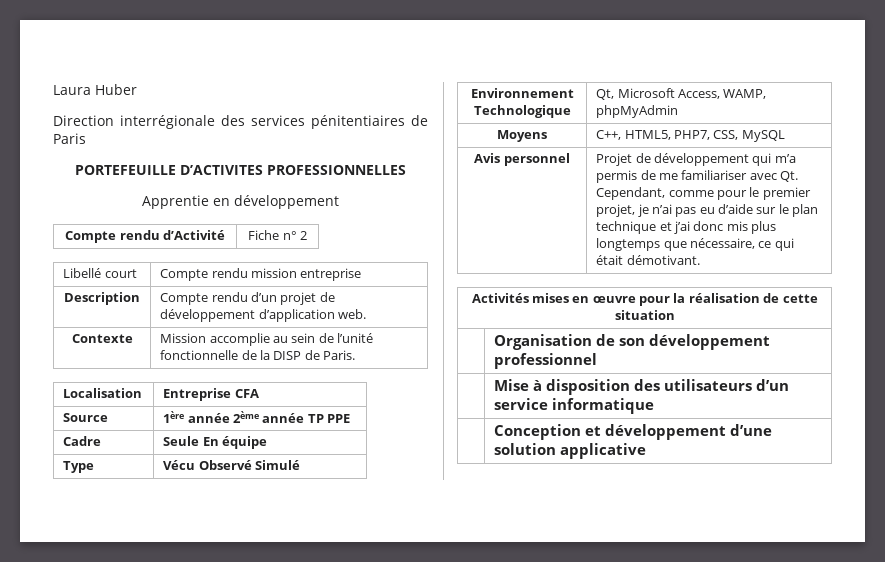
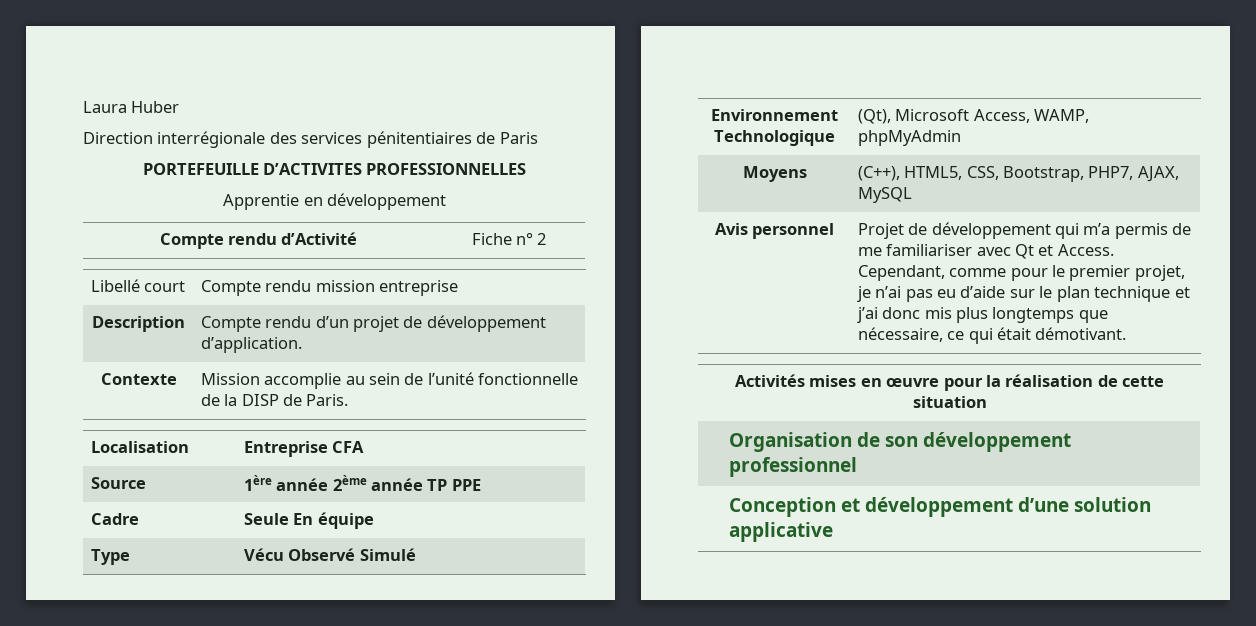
- Description | Compte rendu d’un projet de développement d’application web.
+ Description | Compte rendu d’un projet de développement d’application.
- Environnement Technologique | Qt, Microsoft Access, WAMP, phpMyAdmin
+ Environnement Technologique | (Qt), Microsoft Access, WAMP, phpMyAdmin
- Moyens | C++, HTML5, PHP7, CSS, MySQL
+ Moyens | (C++), HTML5, CSS, Bootstrap, PHP7, AJAX, MySQL
- Projet de développement qui m’a permis de me familiariser avec Qt. Cependant, comme pour le premier projet, je n’ai pas eu d’aide sur le plan technique et j’ai donc mis plus longtemps que nécessaire, ce qui était démotivant.
+ Projet de développement qui m’a permis de me familiariser avec Qt et Access. Cependant, comme pour le premier projet, je n’ai pas eu d’aide sur le plan technique et j’ai donc mis plus longtemps que nécessaire, ce qui était démotivant.
- | Mise à disposition des utilisateurs d’un service informatique

